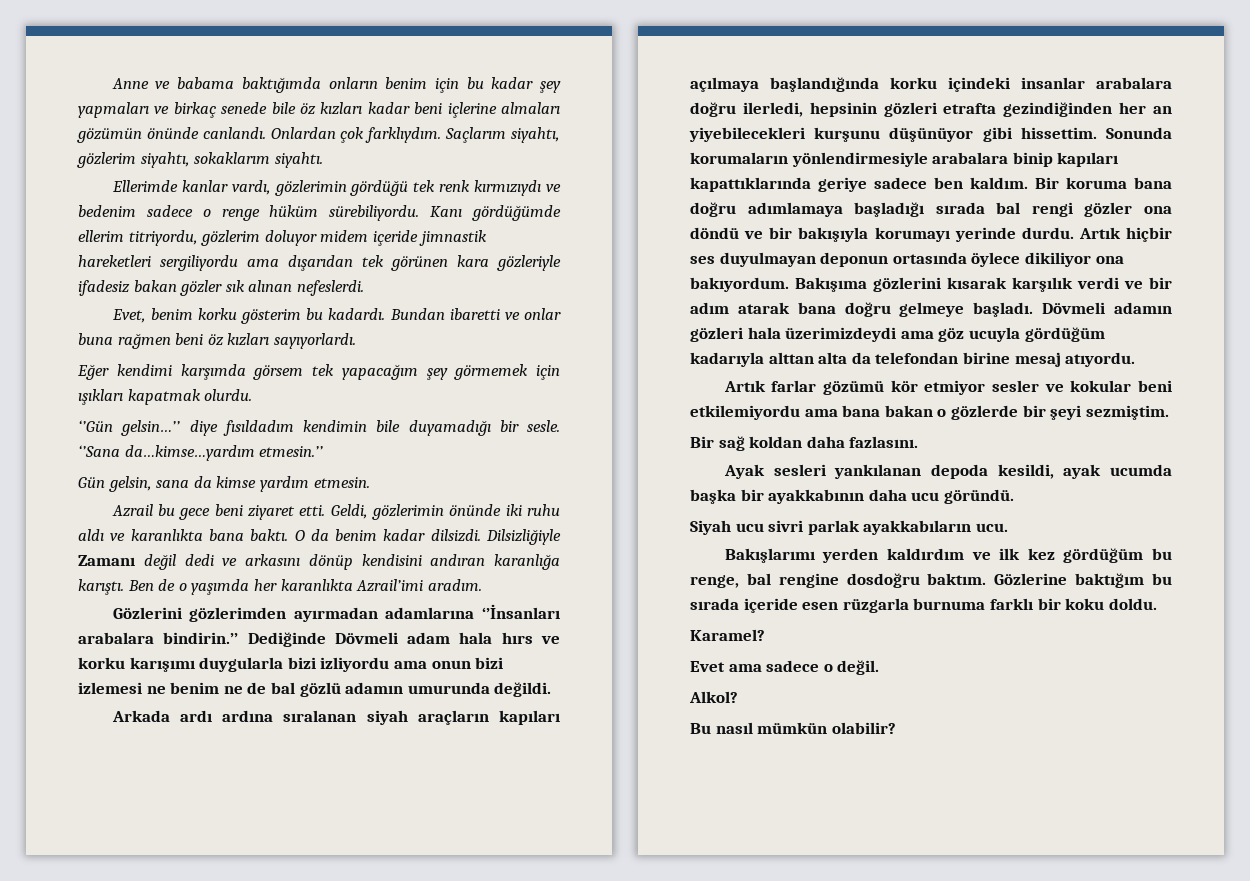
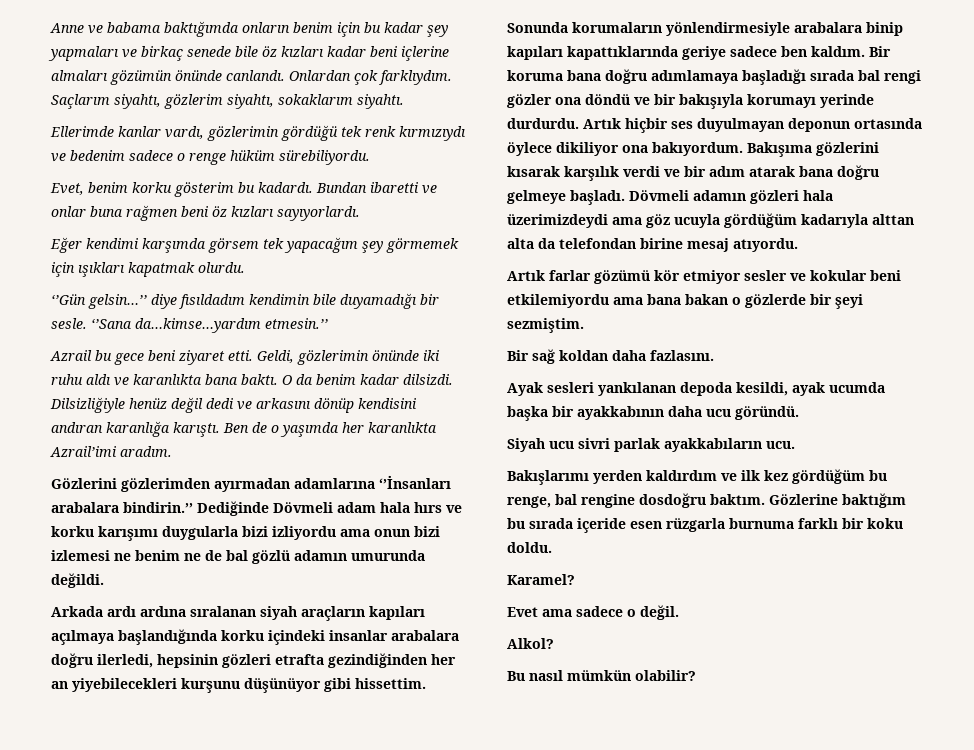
- Kanı gördüğümde ellerim titriyordu, gözlerim doluyor midem içeride jimnastik hareketleri sergiliyordu ama dışarıdan tek görünen kara gözleriyle ifadesiz bakan gözler sık alınan nefeslerdi.
- Gün gelsin, sana da kimse yardım etmesin.
- Dilsizliğiyle Zamanı değil dedi ve arkasını dönüp kendisini andıran karanlığa karıştı.
+ Dilsizliğiyle henüz değil dedi ve arkasını dönüp kendisini andıran karanlığa karıştı.
- Bir koruma bana doğru adımlamaya başladığı sırada bal rengi gözler ona döndü ve bir bakışıyla korumayı yerinde durdu.
+ Bir koruma bana doğru adımlamaya başladığı sırada bal rengi gözler ona döndü ve bir bakışıyla korumayı yerinde durdurdu.

